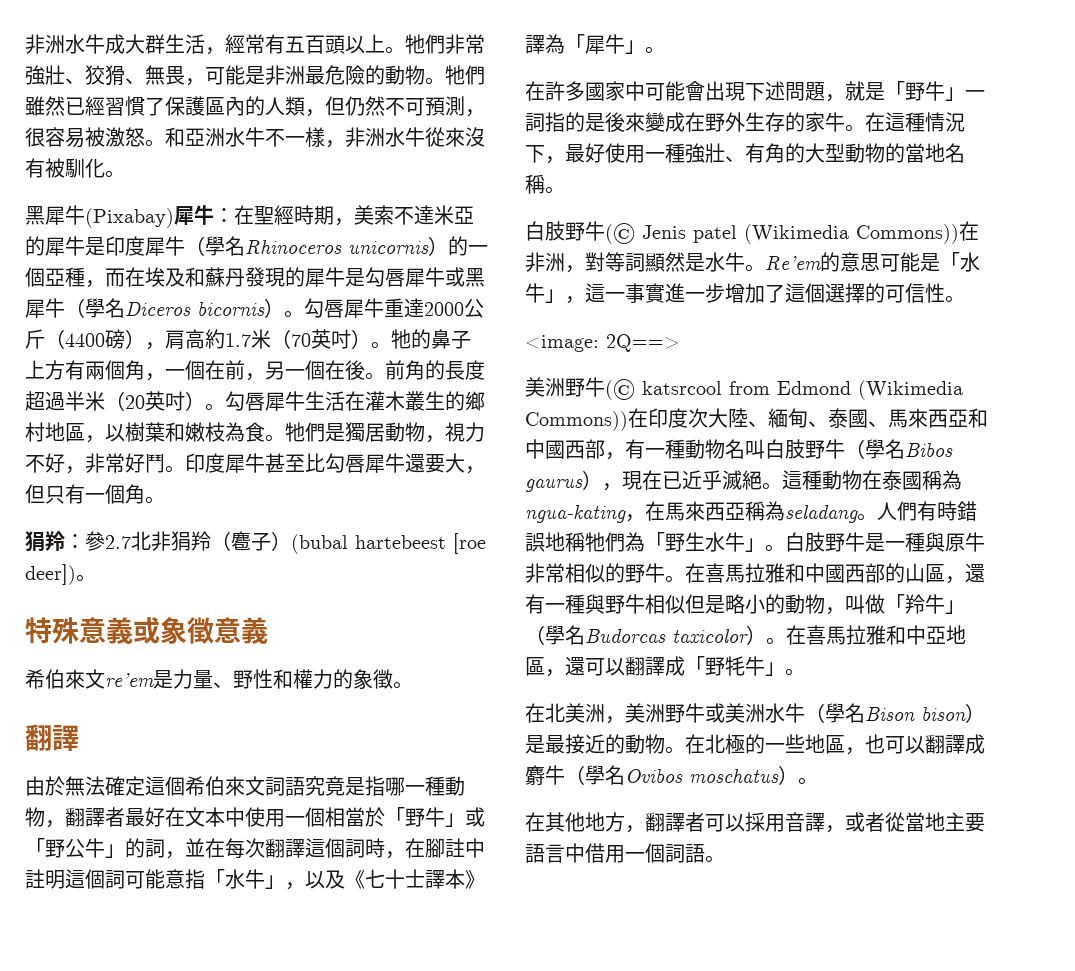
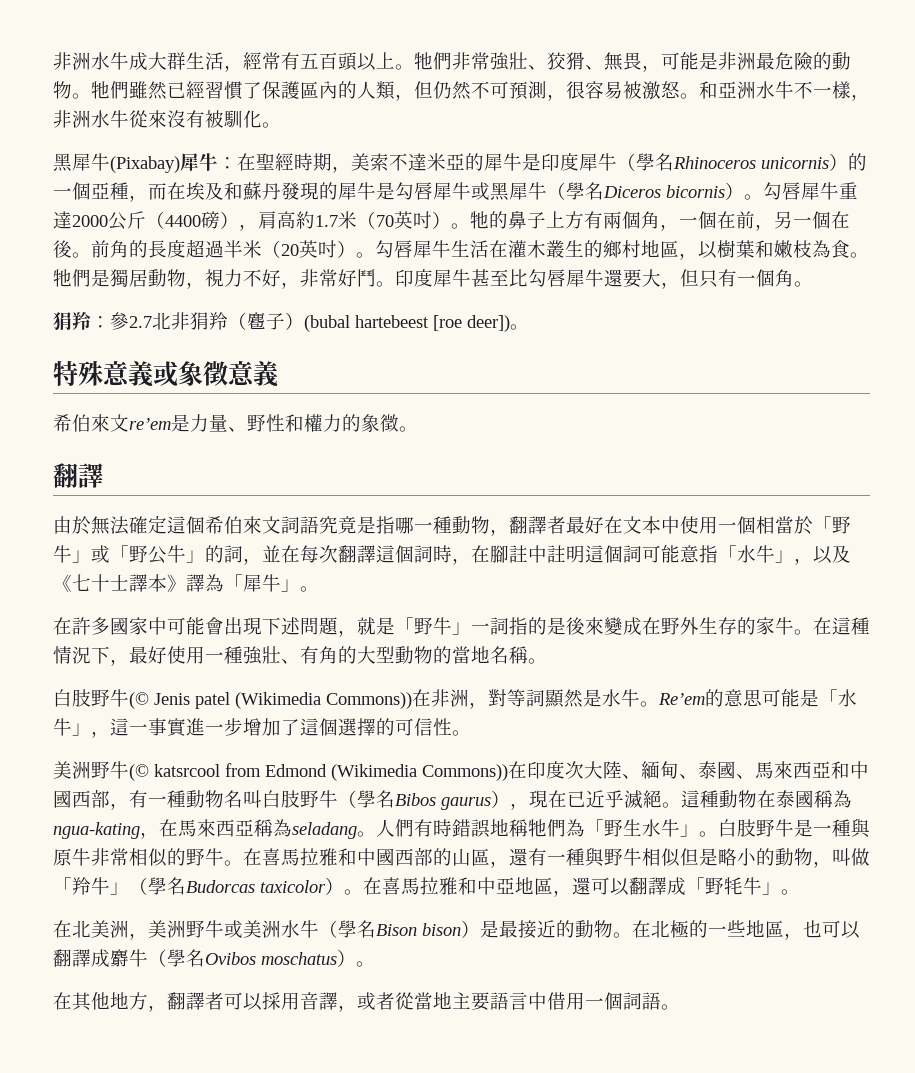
- <image: 2Q==>

